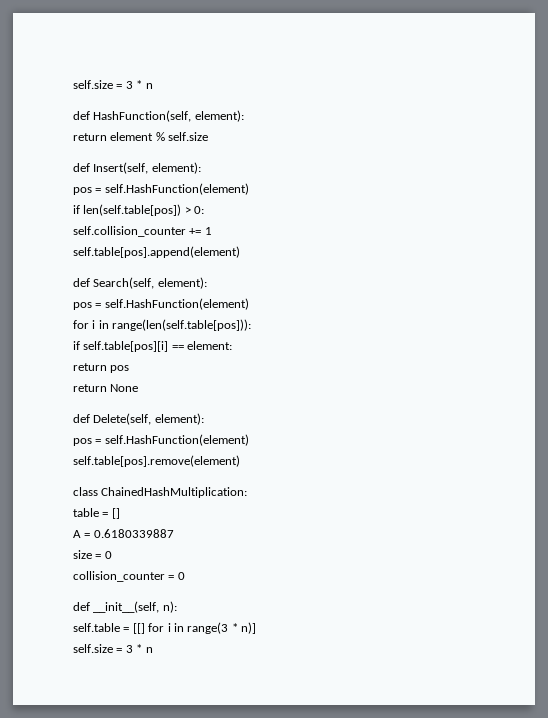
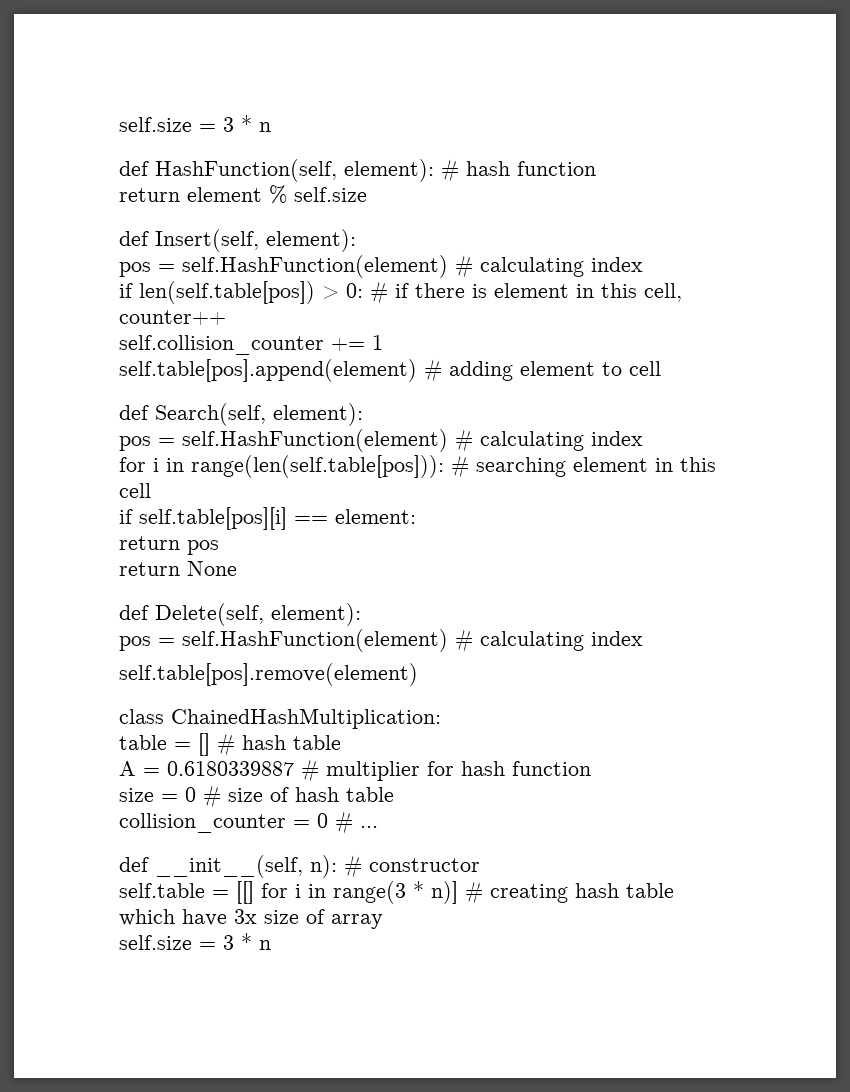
- def HashFunction(self, element):
+ def HashFunction(self, element): # hash function
  def Insert(self, element):
- pos = self.HashFunction(element)
+ pos = self.HashFunction(element) # calculating index
- if len(self.table[pos]) > 0:
+ if len(self.table[pos]) > 0: # if there is element in this cell, counter++
- self.table[pos].append(element)
+ self.table[pos].append(element) # adding element to cell
  def Search(self, element):
- pos = self.HashFunction(element)
+ pos = self.HashFunction(element) # calculating index
- for i in range(len(self.table[pos])):
+ for i in range(len(self.table[pos])): # searching element in this cell
  def Delete(self, element):
- pos = self.HashFunction(element)
+ pos = self.HashFunction(element) # calculating index
- table = []
+ table = [] # hash table
- A = 0.6180339887
- size = 0
+ A = 0.6180339887 # multiplier for hash function
+ size = 0 # size of hash table
- collision_counter = 0
+ collision_counter = 0 # ...
- def __init__(self, n):
+ def __init__(self, n): # constructor
- self.table = [[] for i in range(3 * n)]
+ self.table = [[] for i in range(3 * n)] # creating hash table which have 3x size of array

